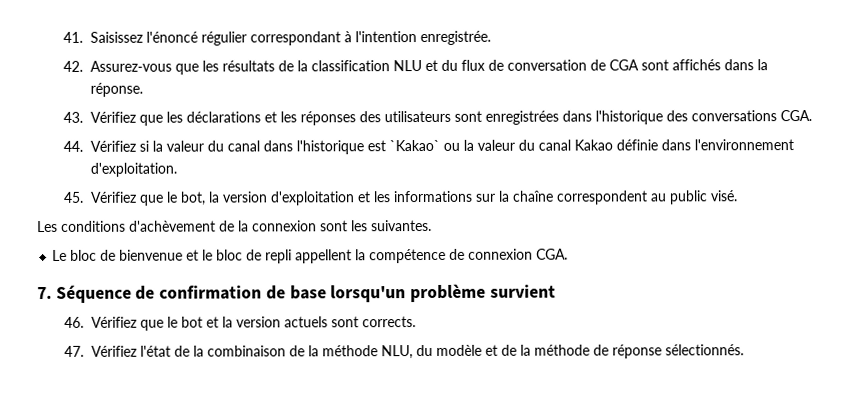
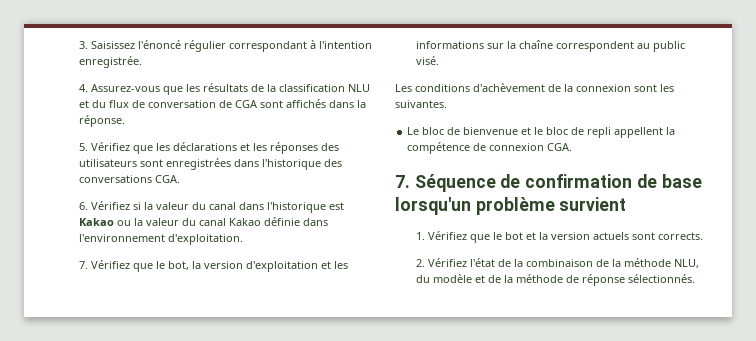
- 41. Saisissez l'énoncé régulier correspondant à l'intention enregistrée.
+ 3. Saisissez l'énoncé régulier correspondant à l'intention enregistrée.
- 42. Assurez-vous que les résultats de la classification NLU et du flux de conversation de CGA sont affichés dans la réponse.
+ 4. Assurez-vous que les résultats de la classification NLU et du flux de conversation de CGA sont affichés dans la réponse.
- 43. Vérifiez que les déclarations et les réponses des utilisateurs sont enregistrées dans l'historique des conversations CGA.
+ 5. Vérifiez que les déclarations et les réponses des utilisateurs sont enregistrées dans l'historique des conversations CGA.
- 44. Vérifiez si la valeur du canal dans l'historique est `Kakao` ou la valeur du canal Kakao définie dans l'environnement d'exploitation.
+ 6. Vérifiez si la valeur du canal dans l'historique est Kakao ou la valeur du canal Kakao définie dans l'environnement d'exploitation.
- 45. Vérifiez que le bot, la version d'exploitation et les informations sur la chaîne correspondent au public visé.
+ 7. Vérifiez que le bot, la version d'exploitation et les informations sur la chaîne correspondent au public visé.
- 46. Vérifiez que le bot et la version actuels sont corrects.
+ 1. Vérifiez que le bot et la version actuels sont corrects.
- 47. Vérifiez l'état de la combinaison de la méthode NLU, du modèle et de la méthode de réponse sélectionnés.
+ 2. Vérifiez l'état de la combinaison de la méthode NLU, du modèle et de la méthode de réponse sélectionnés.

